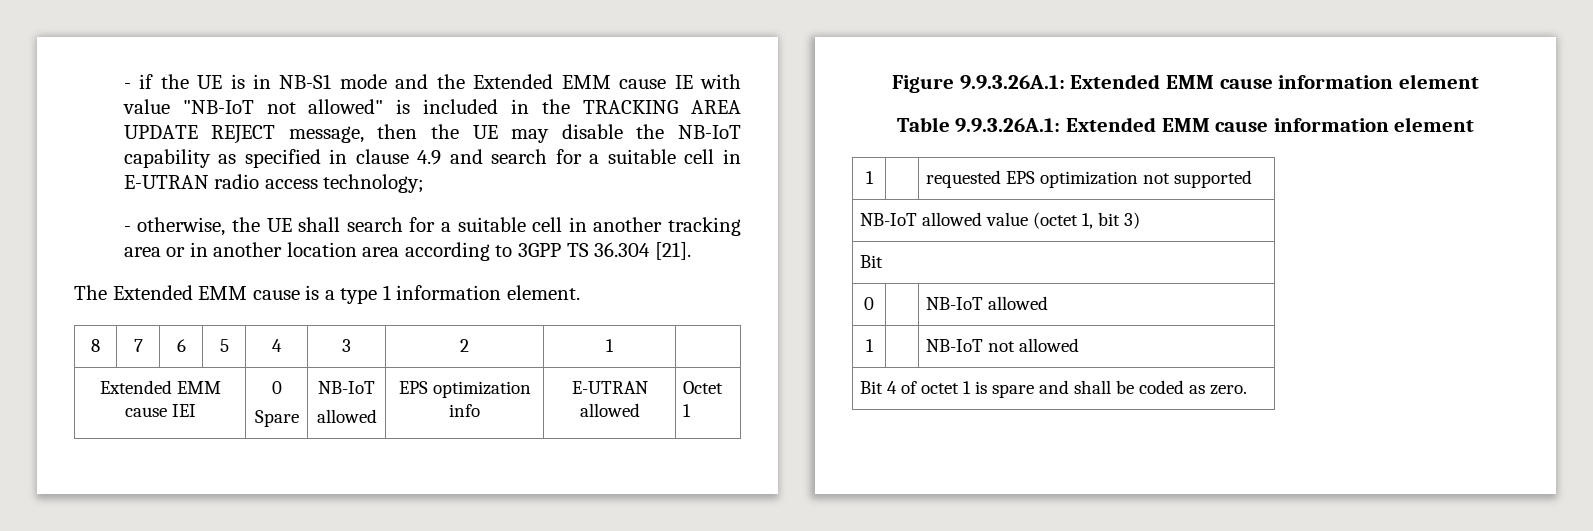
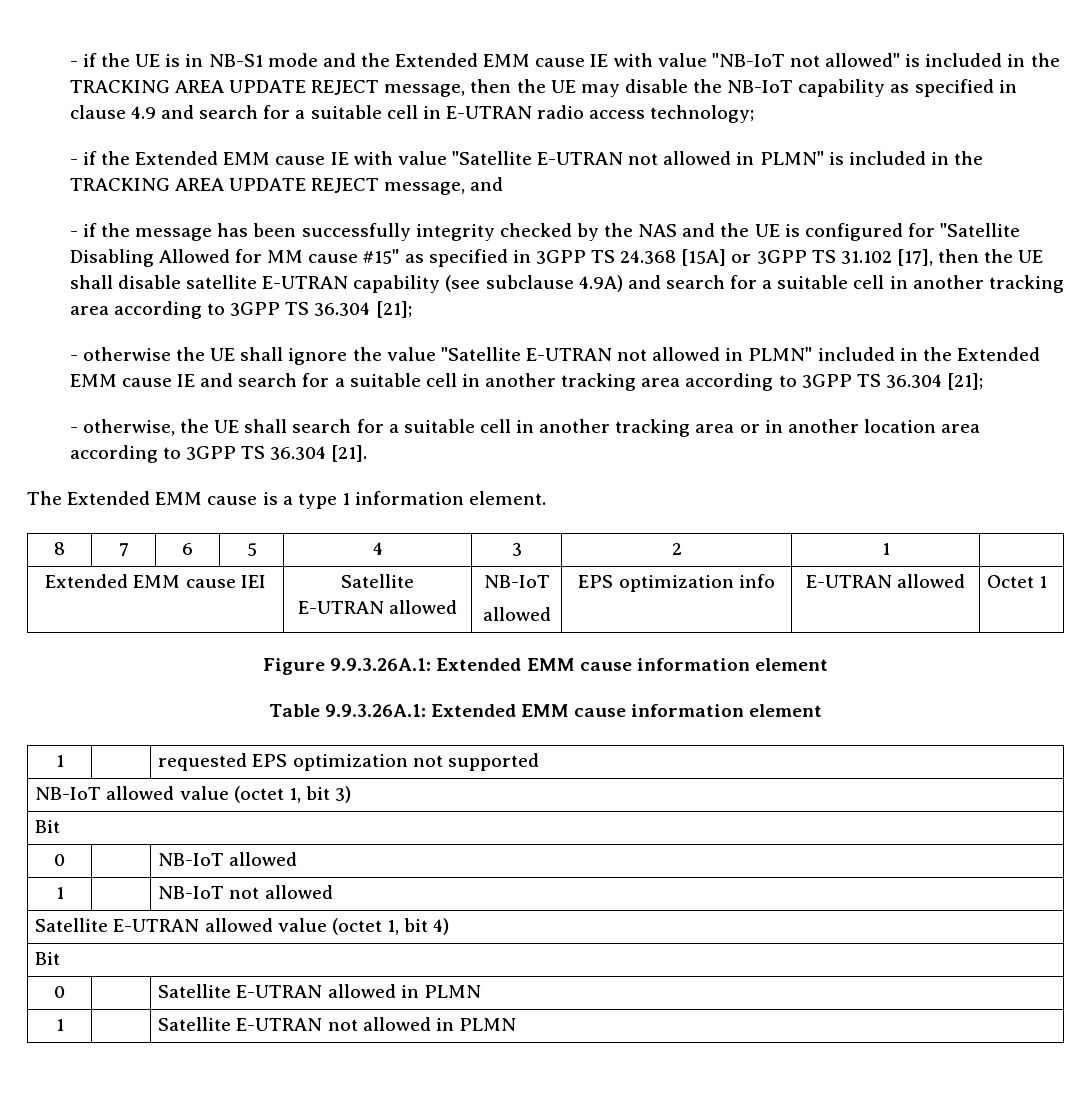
+ - if the Extended EMM cause IE with value "Satellite E-UTRAN not allowed in PLMN" is included in the TRACKING AREA UPDATE REJECT message, and
+ - if the message has been successfully integrity checked by the NAS and the UE is configured for "Satellite Disabling Allowed for MM cause #15" as specified in 3GPP TS 24.368 [15A] or 3GPP TS 31.102 [17], then the UE shall disable satellite E-UTRAN capability (see subclause 4.9A) and search for a suitable cell in another tracking area according to 3GPP TS 36.304 [21];
+ - otherwise the UE shall ignore the value "Satellite E-UTRAN not allowed in PLMN" included in the Extended EMM cause IE and search for a suitable cell in another tracking area according to 3GPP TS 36.304 [21];
- Extended EMM cause IEI | 0
- Spare | NB-IoT
+ Extended EMM cause IEI | Satellite
+ E-UTRAN allowed | NB-IoT
- Bit 4 of octet 1 is spare and shall be coded as zero.
+ Satellite E-UTRAN allowed value (octet 1, bit 4)
+ Bit
+ 0 | | Satellite E-UTRAN allowed in PLMN
+ 1 | | Satellite E-UTRAN not allowed in PLMN

